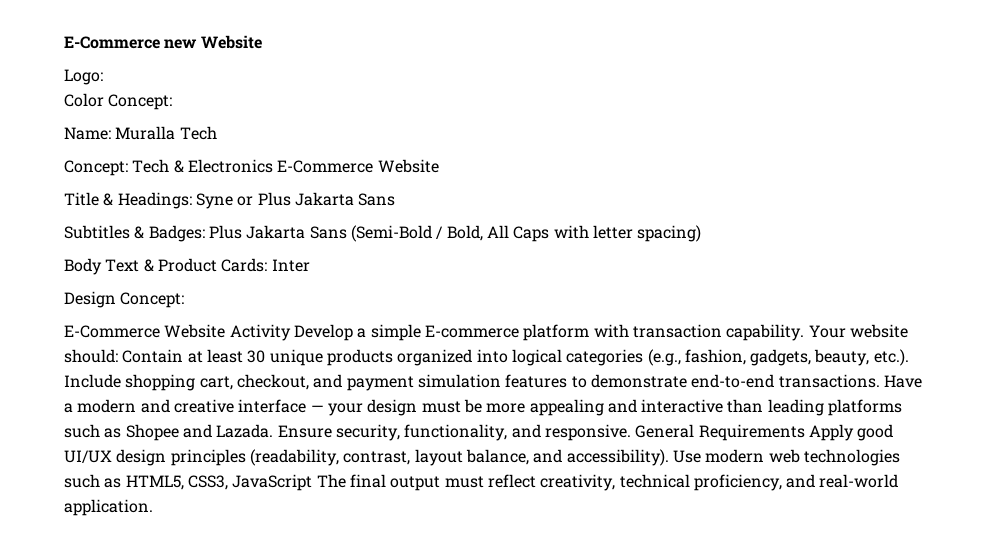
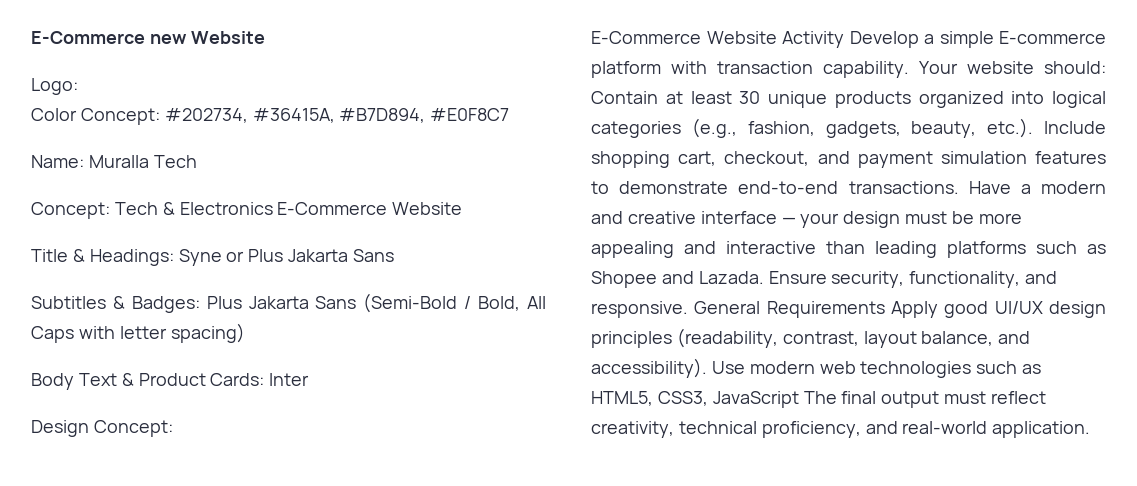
- Color Concept:
+ Color Concept: #202734, #36415A, #B7D894, #E0F8C7

